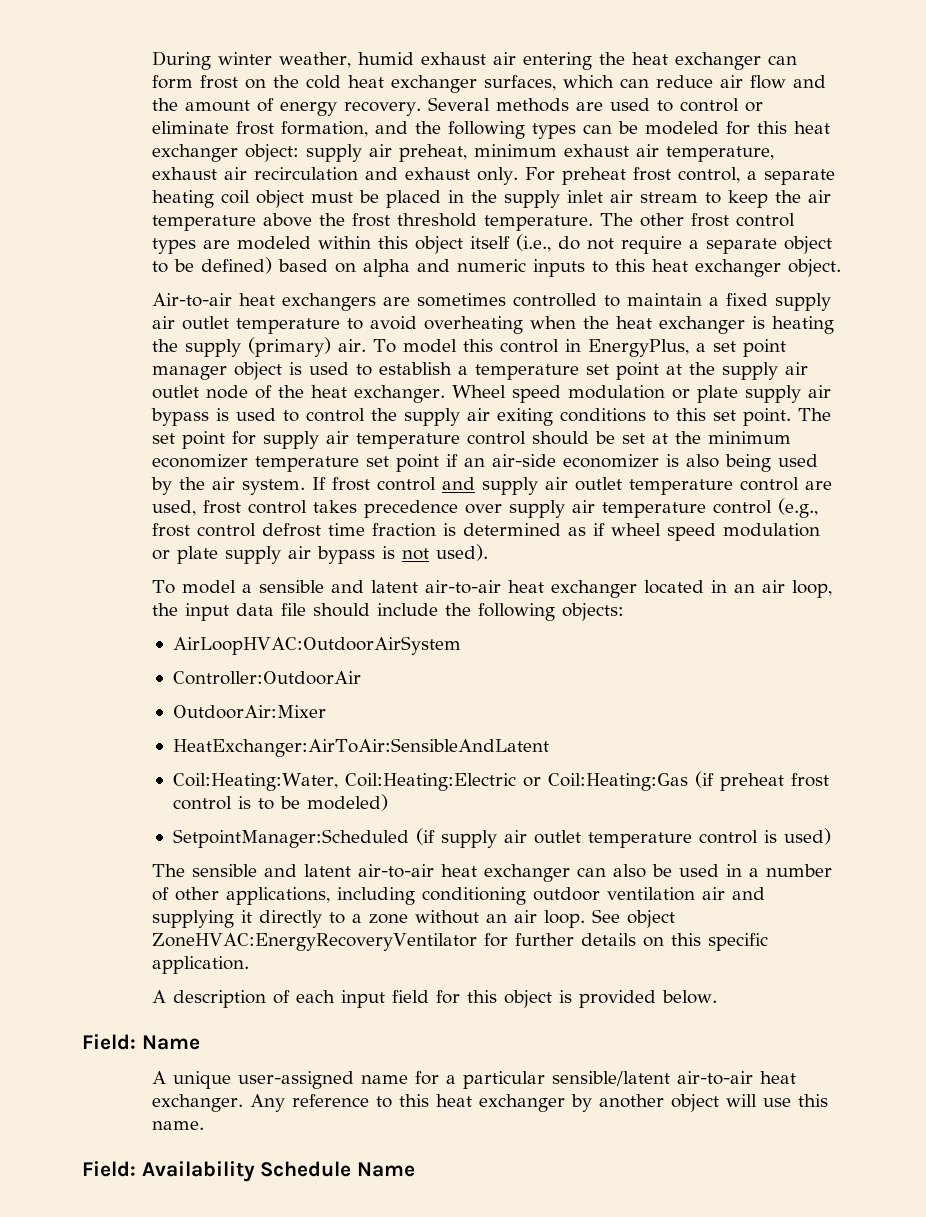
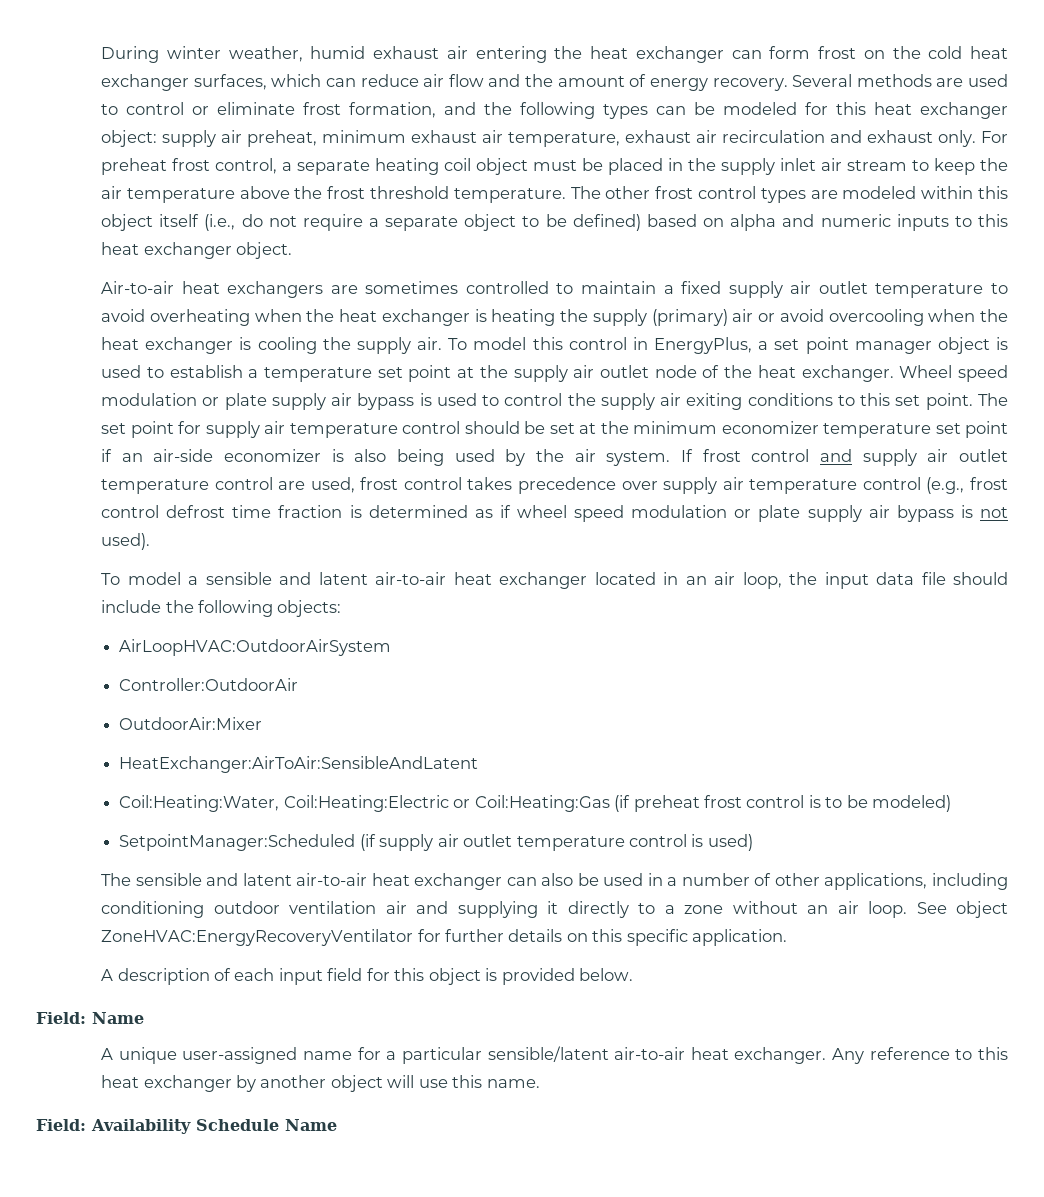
- Air-to-air heat exchangers are sometimes controlled to maintain a fixed supply air outlet temperature to avoid overheating when the heat exchanger is heating the supply (primary) air.
+ Air-to-air heat exchangers are sometimes controlled to maintain a fixed supply air outlet temperature to avoid overheating when the heat exchanger is heating the supply (primary) air or avoid overcooling when the heat exchanger is cooling the supply air.

